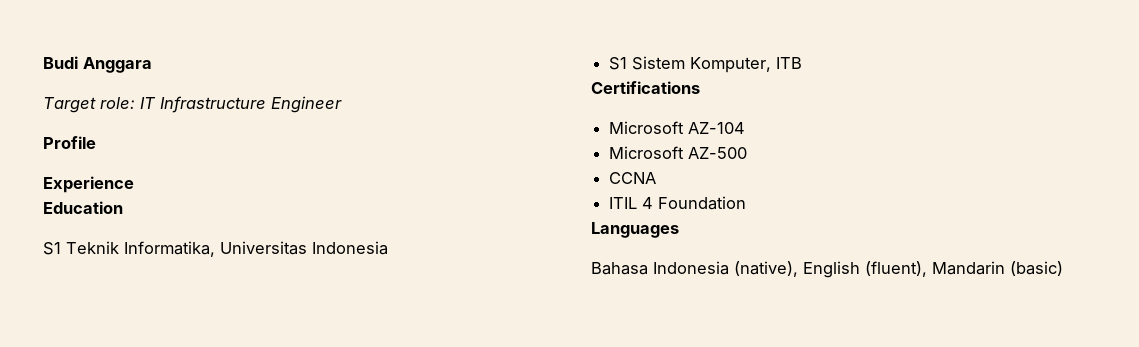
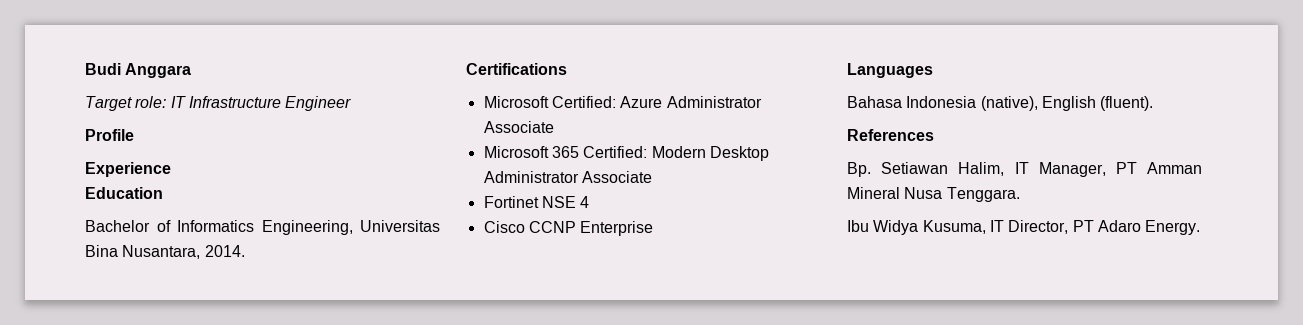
- S1 Teknik Informatika, Universitas Indonesia
- S1 Sistem Komputer, ITB
+ Bachelor of Informatics Engineering, Universitas Bina Nusantara, 2014.
  Certifications
- Microsoft AZ-104
- Microsoft AZ-500
- CCNA
- ITIL 4 Foundation
+ Microsoft Certified: Azure Administrator Associate
+ Microsoft 365 Certified: Modern Desktop Administrator Associate
+ Fortinet NSE 4
+ Cisco CCNP Enterprise
- Bahasa Indonesia (native), English (fluent), Mandarin (basic)
+ Bahasa Indonesia (native), English (fluent).
+ References
+ Bp. Setiawan Halim, IT Manager, PT Amman Mineral Nusa Tenggara.
+ Ibu Widya Kusuma, IT Director, PT Adaro Energy.

